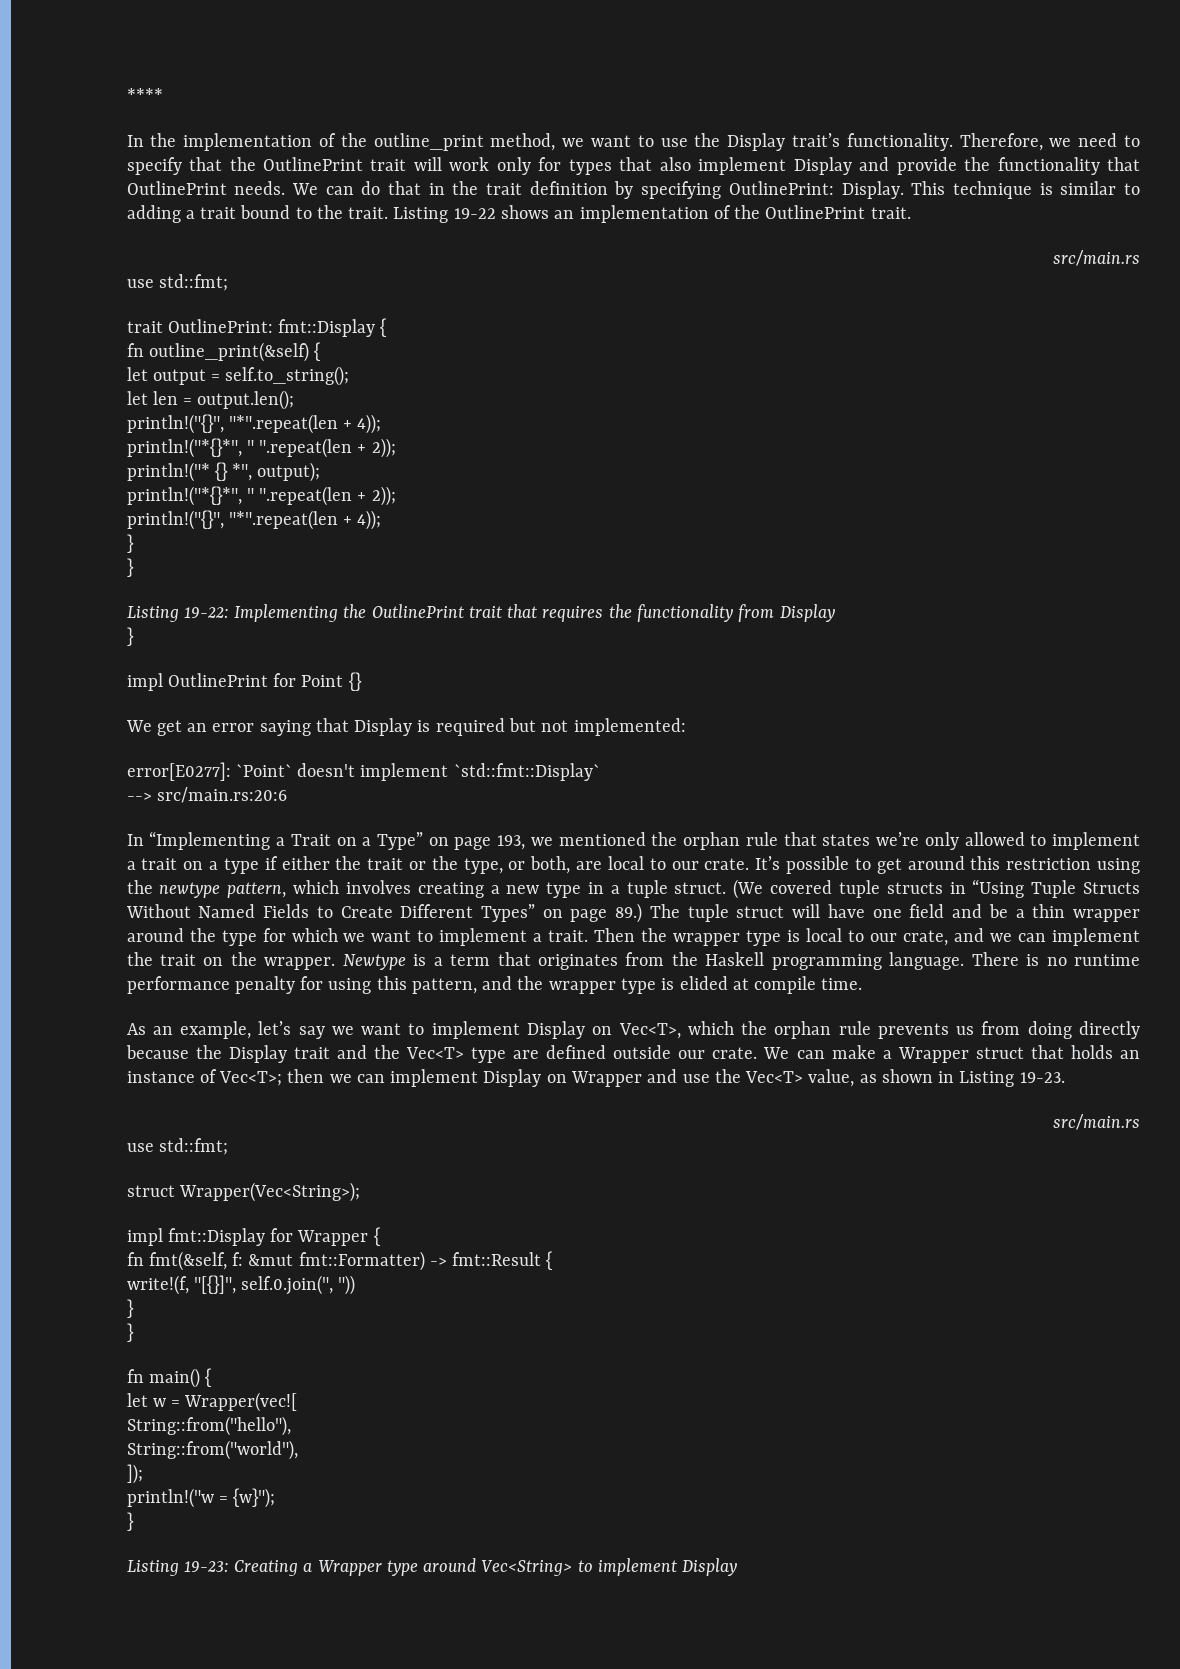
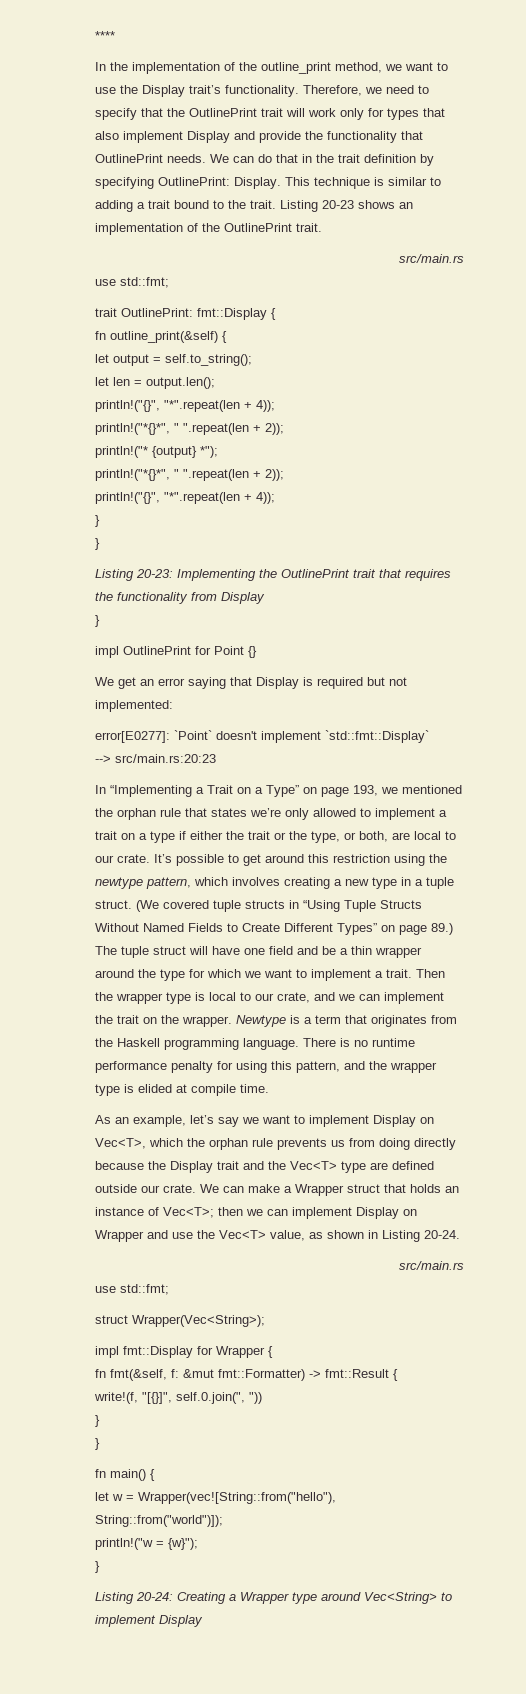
- Listing 19-22 shows an implementation of the OutlinePrint trait.
+ Listing 20-23 shows an implementation of the OutlinePrint trait.
- println!("* {} *", output);
+ println!("* {output} *");
- Listing 19-22: Implementing the OutlinePrint trait that requires the functionality from Display
+ Listing 20-23: Implementing the OutlinePrint trait that requires the functionality from Display
- --> src/main.rs:20:6
+ --> src/main.rs:20:23
- We can make a Wrapper struct that holds an instance of Vec<T>; then we can implement Display on Wrapper and use the Vec<T> value, as shown in Listing 19-23.
+ We can make a Wrapper struct that holds an instance of Vec<T>; then we can implement Display on Wrapper and use the Vec<T> value, as shown in Listing 20-24.
- let w = Wrapper(vec![
- String::from("hello"),
- String::from("world"),
- ]);
+ let w = Wrapper(vec![String::from("hello"), String::from("world")]);
- Listing 19-23: Creating a Wrapper type around Vec<String> to implement Display
+ Listing 20-24: Creating a Wrapper type around Vec<String> to implement Display

